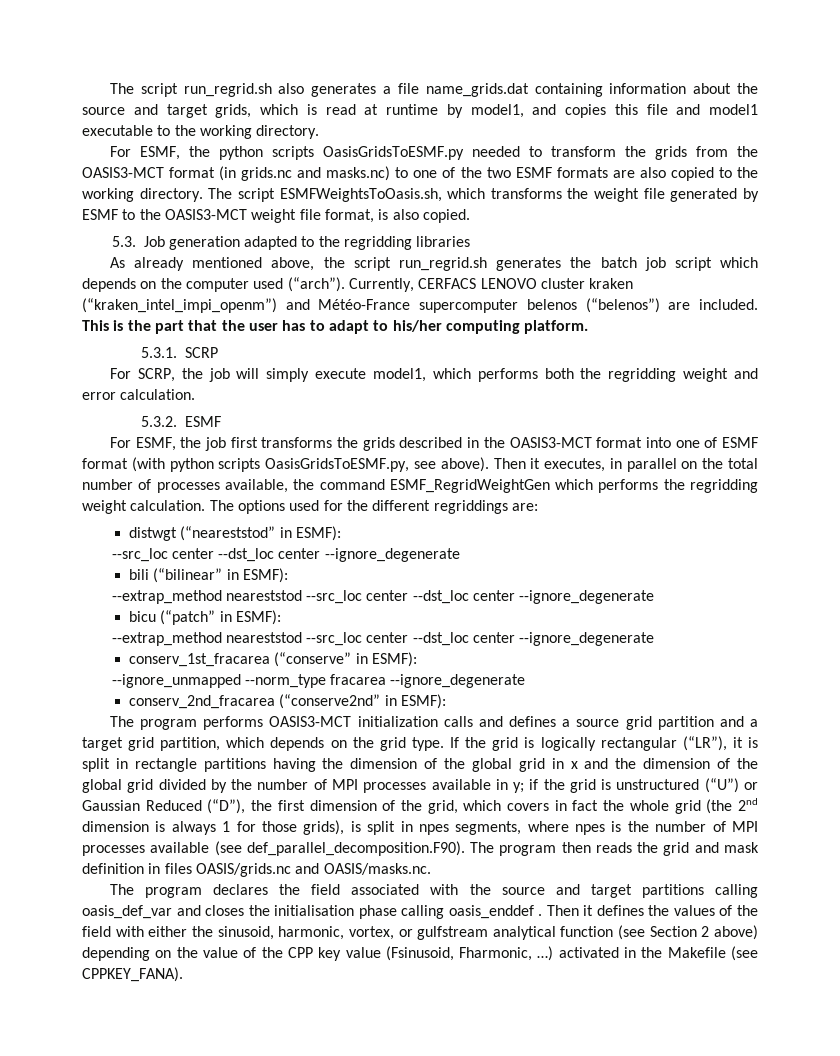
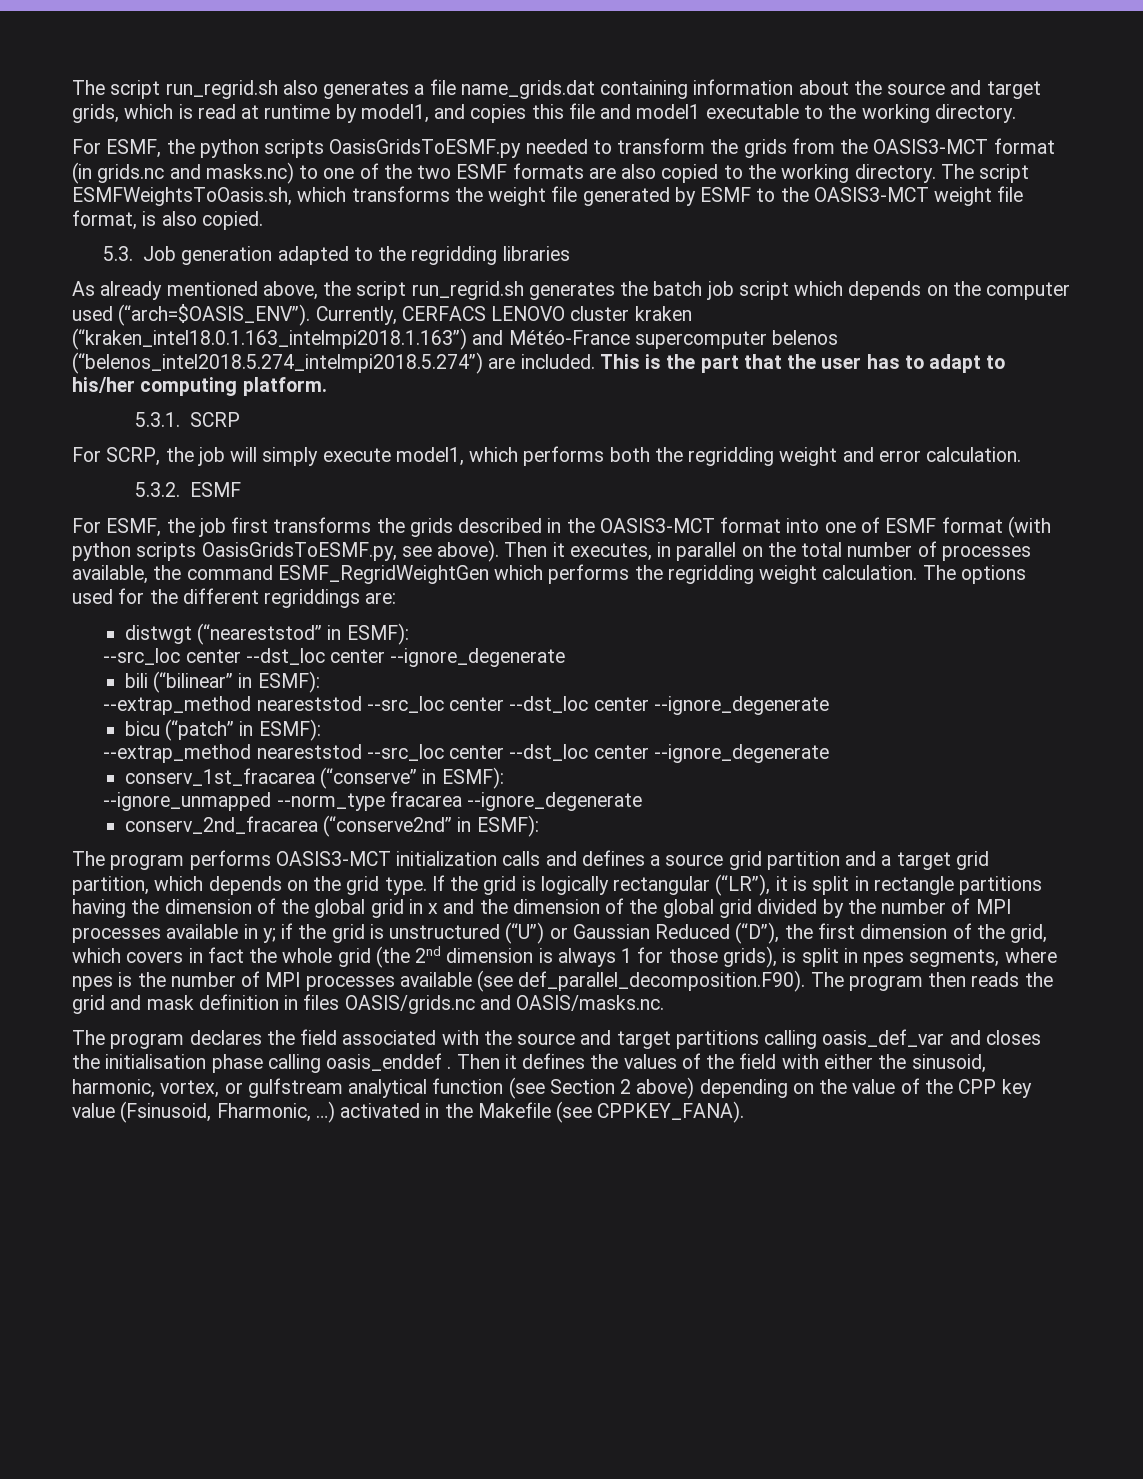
- As already mentioned above, the script run_regrid.sh generates the batch job script which depends on the computer used (“arch”).
+ As already mentioned above, the script run_regrid.sh generates the batch job script which depends on the computer used (“arch=$OASIS_ENV”).
- Currently, CERFACS LENOVO cluster kraken (“kraken_intel_impi_openm”) and Météo-France supercomputer belenos (“belenos”) are included.
+ Currently, CERFACS LENOVO cluster kraken (“kraken_intel18.0.1.163_intelmpi2018.1.163”) and Météo-France supercomputer belenos (“belenos_intel2018.5.274_intelmpi2018.5.274”) are included.

